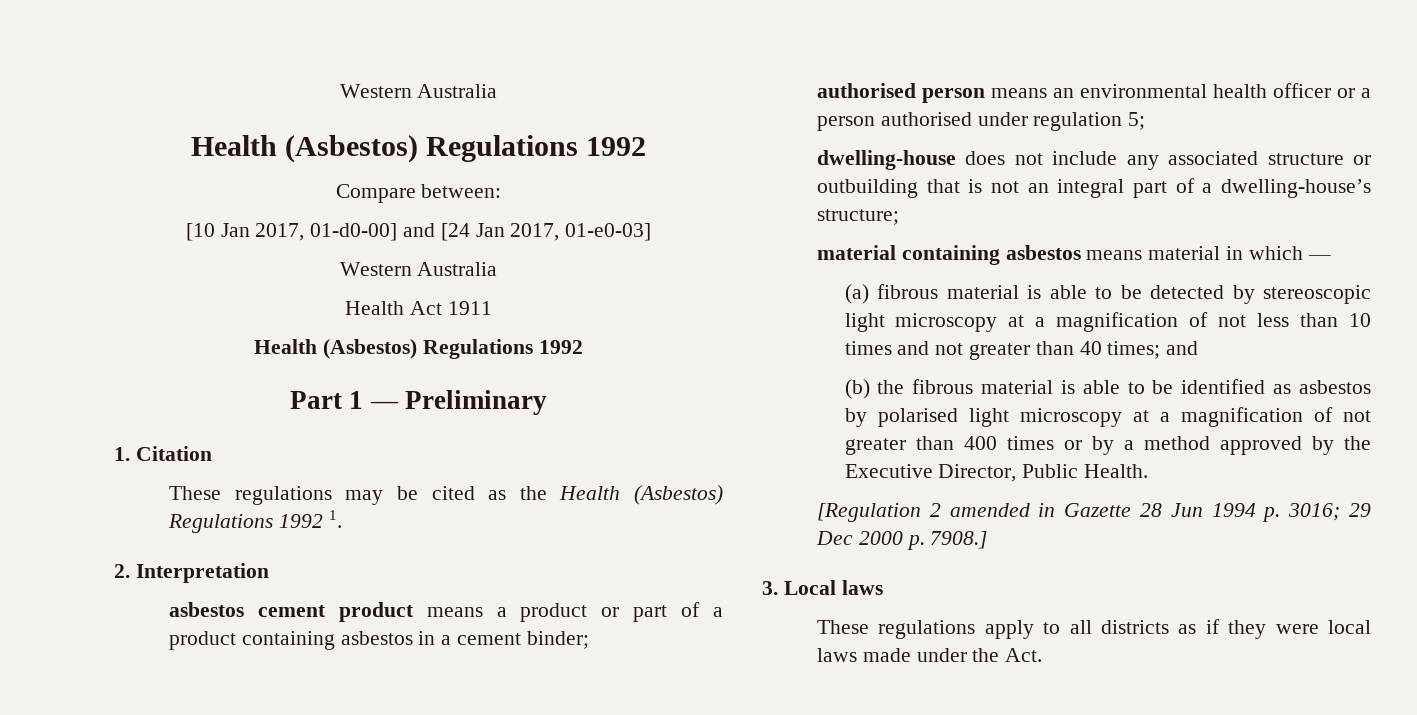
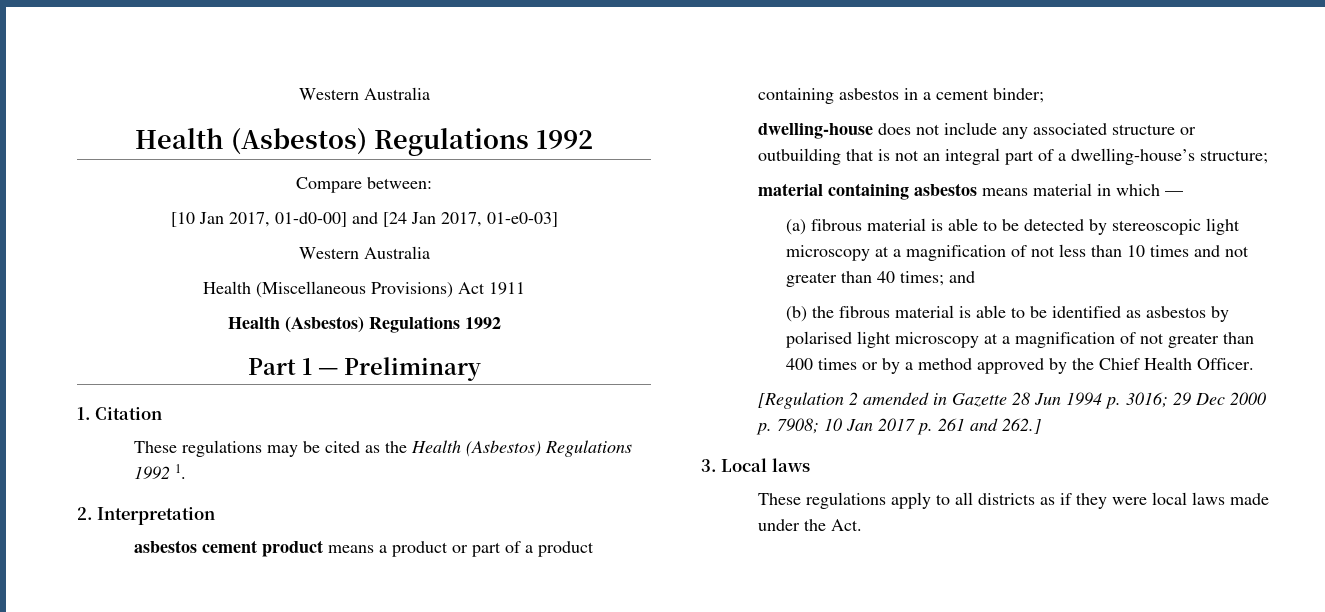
- Health Act 1911
+ Health (Miscellaneous Provisions) Act 1911
- authorised person means an environmental health officer or a person authorised under regulation 5;
- (b) the fibrous material is able to be identified as asbestos by polarised light microscopy at a magnification of not greater than 400 times or by a method approved by the Executive Director, Public Health.
+ (b) the fibrous material is able to be identified as asbestos by polarised light microscopy at a magnification of not greater than 400 times or by a method approved by the Chief Health Officer.
- [Regulation 2 amended in Gazette 28 Jun 1994 p. 3016; 29 Dec 2000 p. 7908.]
+ [Regulation 2 amended in Gazette 28 Jun 1994 p. 3016; 29 Dec 2000 p. 7908; 10 Jan 2017 p. 261 and 262.]

